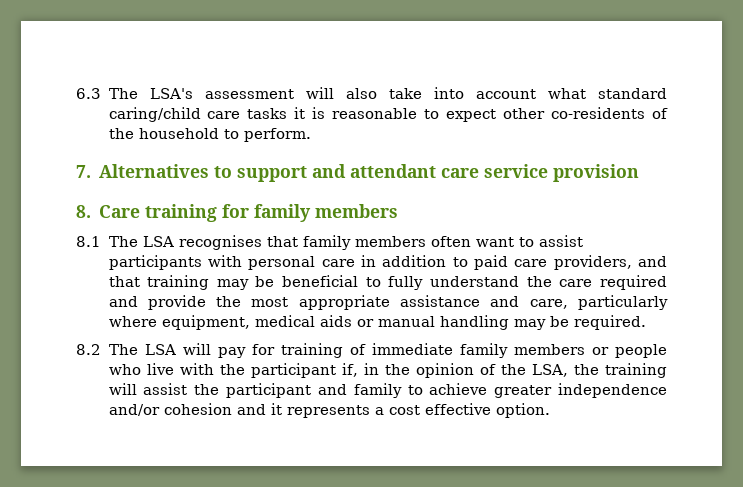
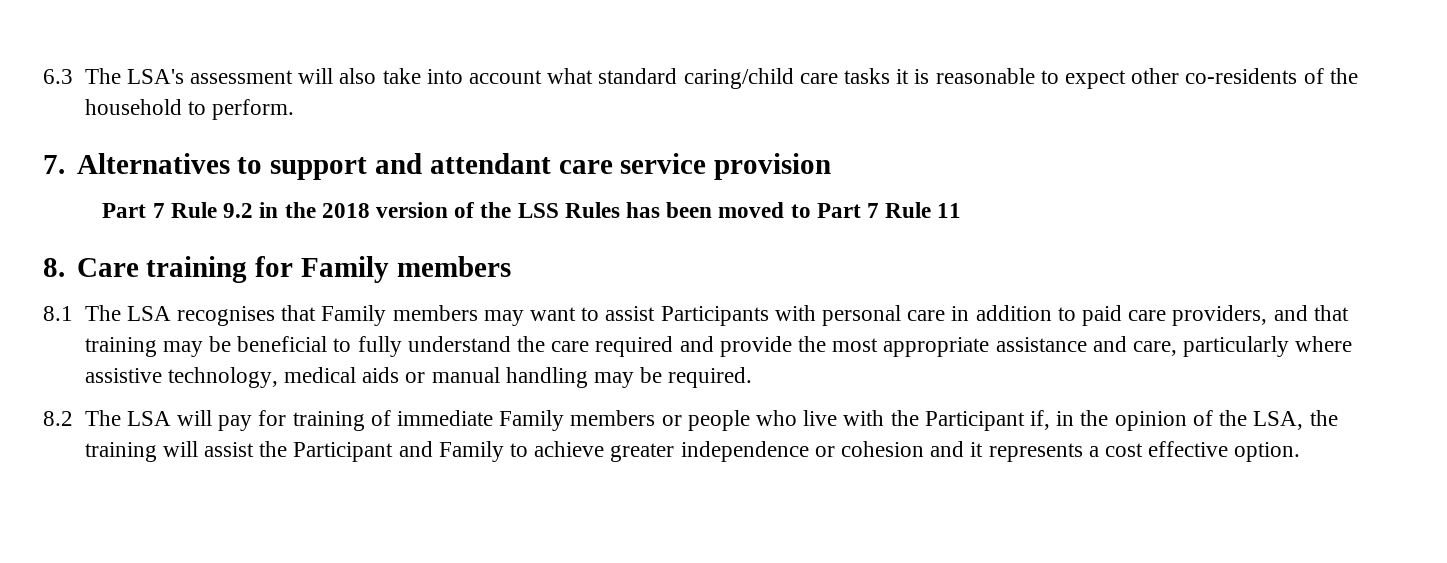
+ Part 7 Rule 9.2 in the 2018 version of the LSS Rules has been moved to Part 7 Rule 11
- 8. Care training for family members
+ 8. Care training for Family members
- 8.1 The LSA recognises that family members often want to assist participants with personal care in addition to paid care providers, and that training may be beneficial to fully understand the care required and provide the most appropriate assistance and care, particularly where equipment, medical aids or manual handling may be required.
+ 8.1 The LSA recognises that Family members may want to assist Participants with personal care in addition to paid care providers, and that training may be beneficial to fully understand the care required and provide the most appropriate assistance and care, particularly where assistive technology, medical aids or manual handling may be required.
- 8.2 The LSA will pay for training of immediate family members or people who live with the participant if, in the opinion of the LSA, the training will assist the participant and family to achieve greater independence and/or cohesion and it represents a cost effective option.
+ 8.2 The LSA will pay for training of immediate Family members or people who live with the Participant if, in the opinion of the LSA, the training will assist the Participant and Family to achieve greater independence or cohesion and it represents a cost effective option.

